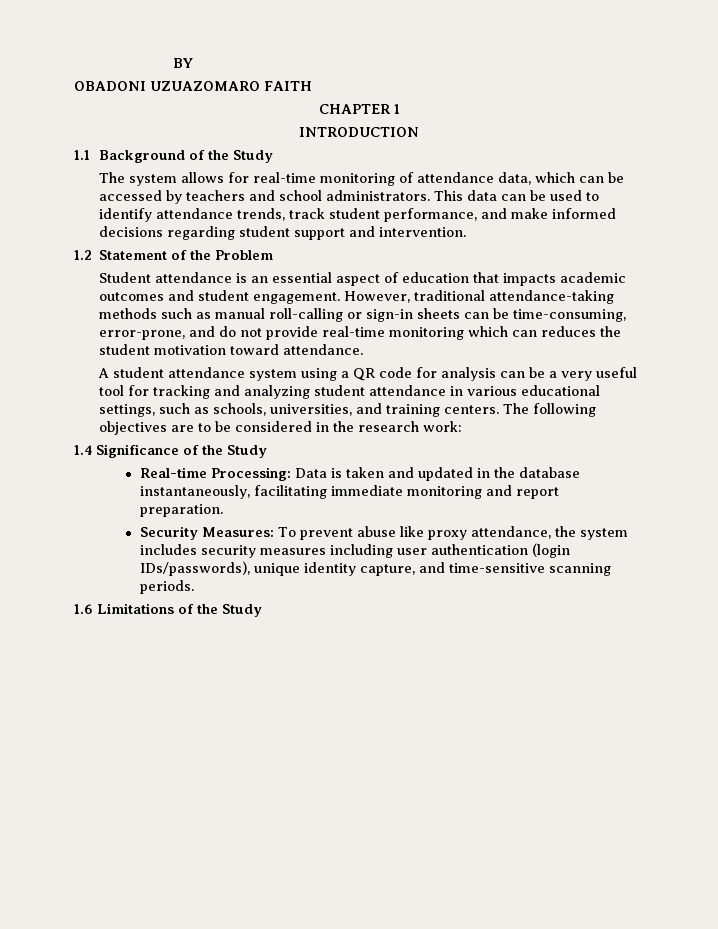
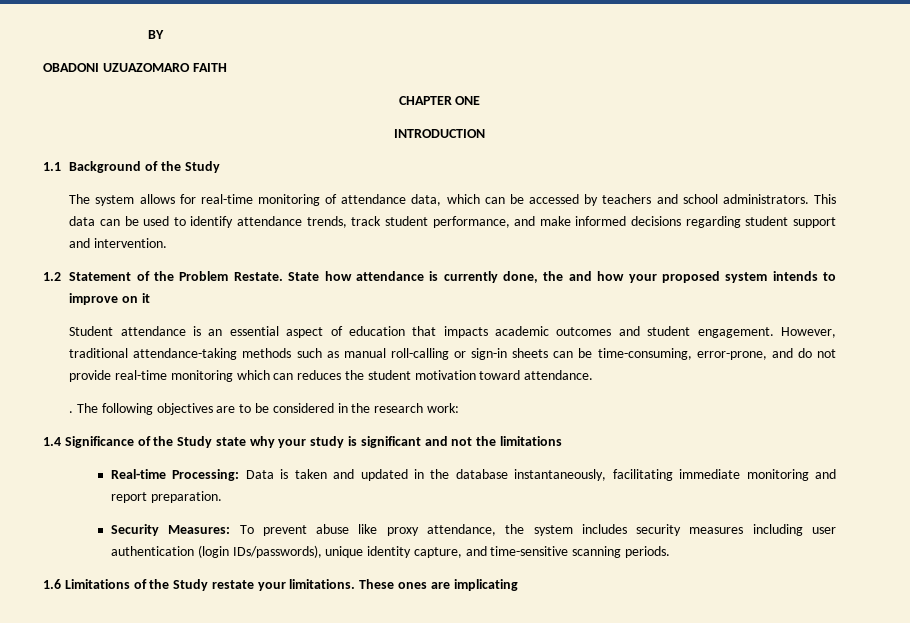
- CHAPTER 1
+ CHAPTER ONE
- 1.2 Statement of the Problem
+ 1.2 Statement of the Problem Restate. State how attendance is currently done, the and how your proposed system intends to improve on it
- A student attendance system using a QR code for analysis can be a very useful tool for tracking and analyzing student attendance in various educational settings, such as schools, universities, and training centers.
+ .
- 1.4 Significance of the Study
+ 1.4 Significance of the Study state why your study is significant and not the limitations
- 1.6 Limitations of the Study
+ 1.6 Limitations of the Study restate your limitations. These ones are implicating

